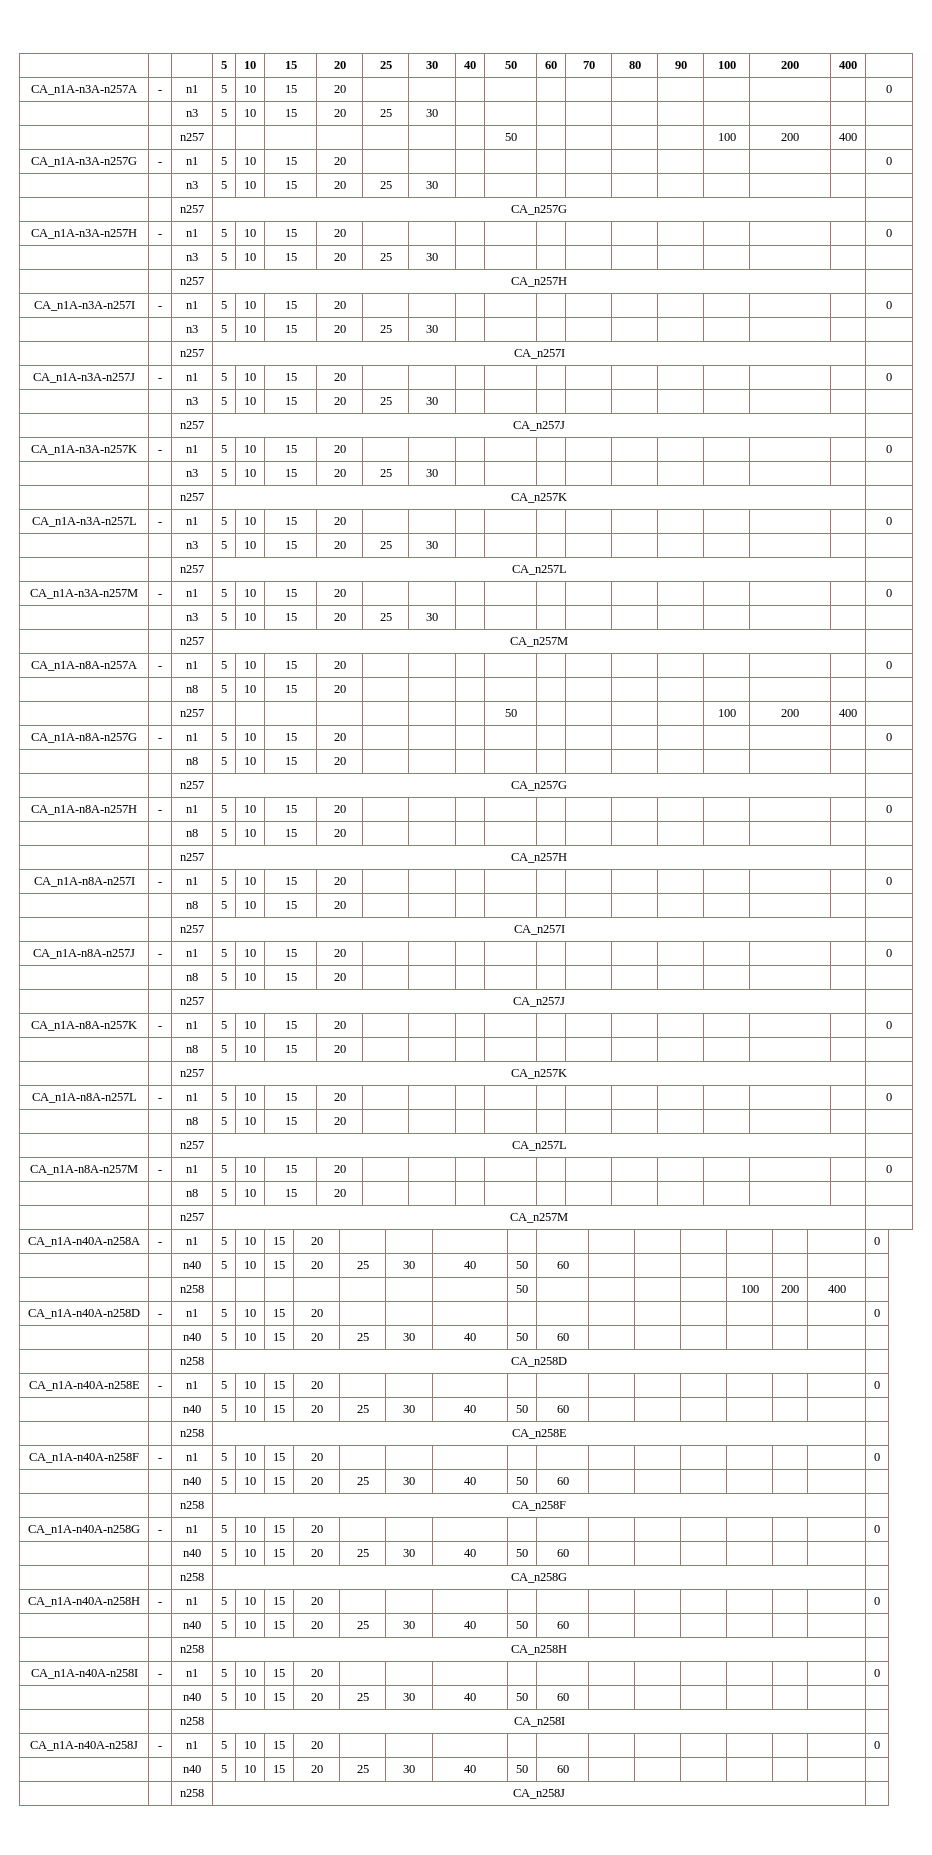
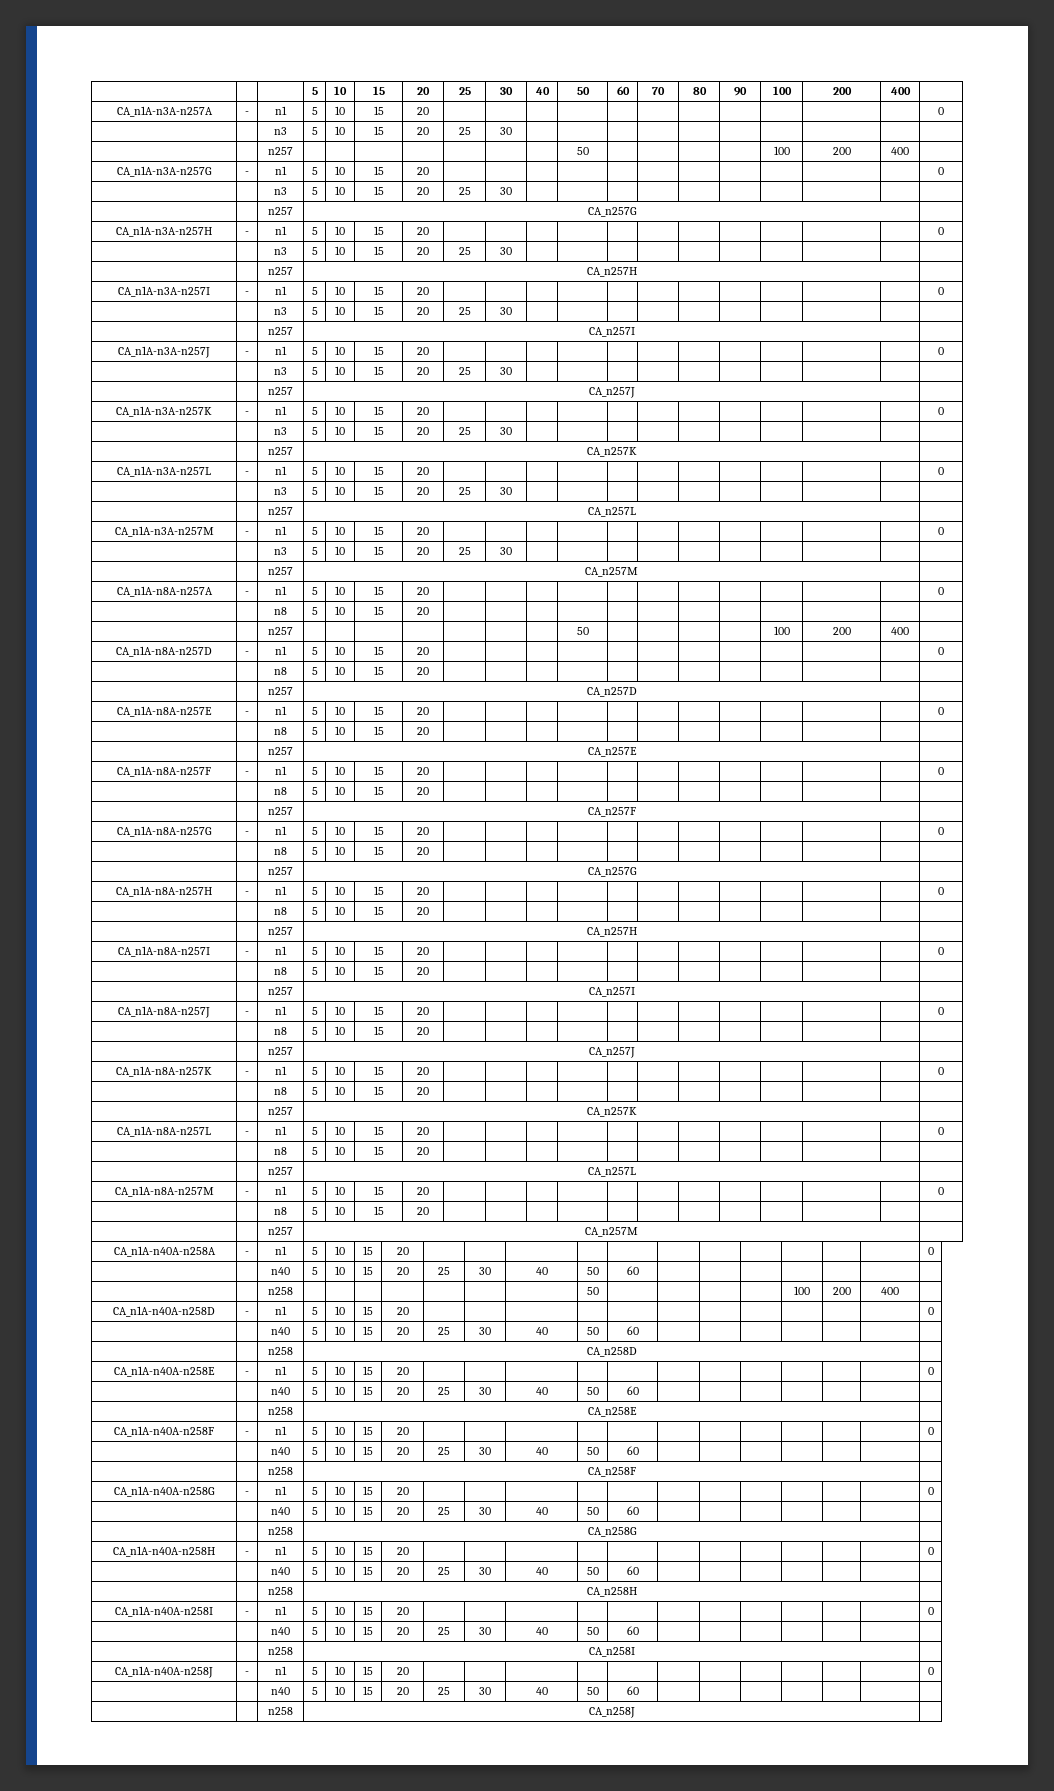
+ CA_n1A-n8A-n257D | - | n1 | 5 | 10 | 15 | 20 | | | | | | | | | | | | 0
+ | | n8 | 5 | 10 | 15 | 20 | | | | | | | | | | | |
+ | | n257 | CA_n257D |
+ CA_n1A-n8A-n257E | - | n1 | 5 | 10 | 15 | 20 | | | | | | | | | | | | 0
+ | | n8 | 5 | 10 | 15 | 20 | | | | | | | | | | | |
+ | | n257 | CA_n257E |
+ CA_n1A-n8A-n257F | - | n1 | 5 | 10 | 15 | 20 | | | | | | | | | | | | 0
+ | | n8 | 5 | 10 | 15 | 20 | | | | | | | | | | | |
+ | | n257 | CA_n257F |

